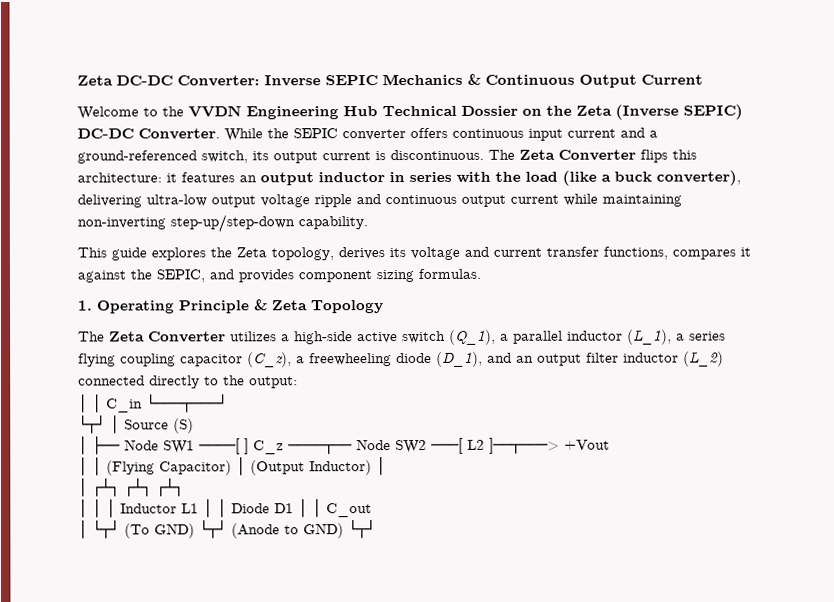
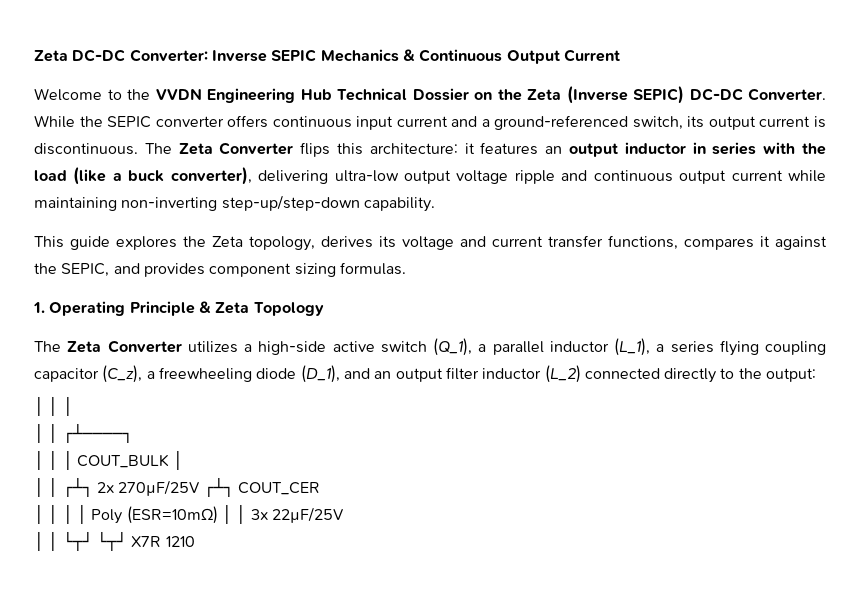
  The Zeta Converter utilizes a high-side active switch (Q_1), a parallel inductor (L_1), a series flying coupling capacitor (C_z), a freewheeling diode (D_1), and an output filter inductor (L_2) connected directly to the output:
- │ │ C_in └───┬───┘
- └┬┘ │ Source (S)
- │ ├── Node SW1 ────[ ] C_z ────┬── Node SW2 ───[ L2 ]──┬───> +Vout
- │ │ (Flying Capacitor) │ (Output Inductor) │
- │ ┌┴┐ ┌┴┐ ┌┴┐
- │ │ │ Inductor L1 │ │ Diode D1 │ │ C_out
- │ └┬┘ (To GND) └┬┘ (Anode to GND) └┬┘
+ │ │ │
+ │ │ ┌┴────┐
+ │ │ │ COUT_BULK │
+ │ │ ┌┴┐ 2x 270µF/25V ┌┴┐ COUT_CER
+ │ │ │ │ Poly (ESR=10mΩ) │ │ 3x 22µF/25V
+ │ │ └┬┘ └┬┘ X7R 1210

